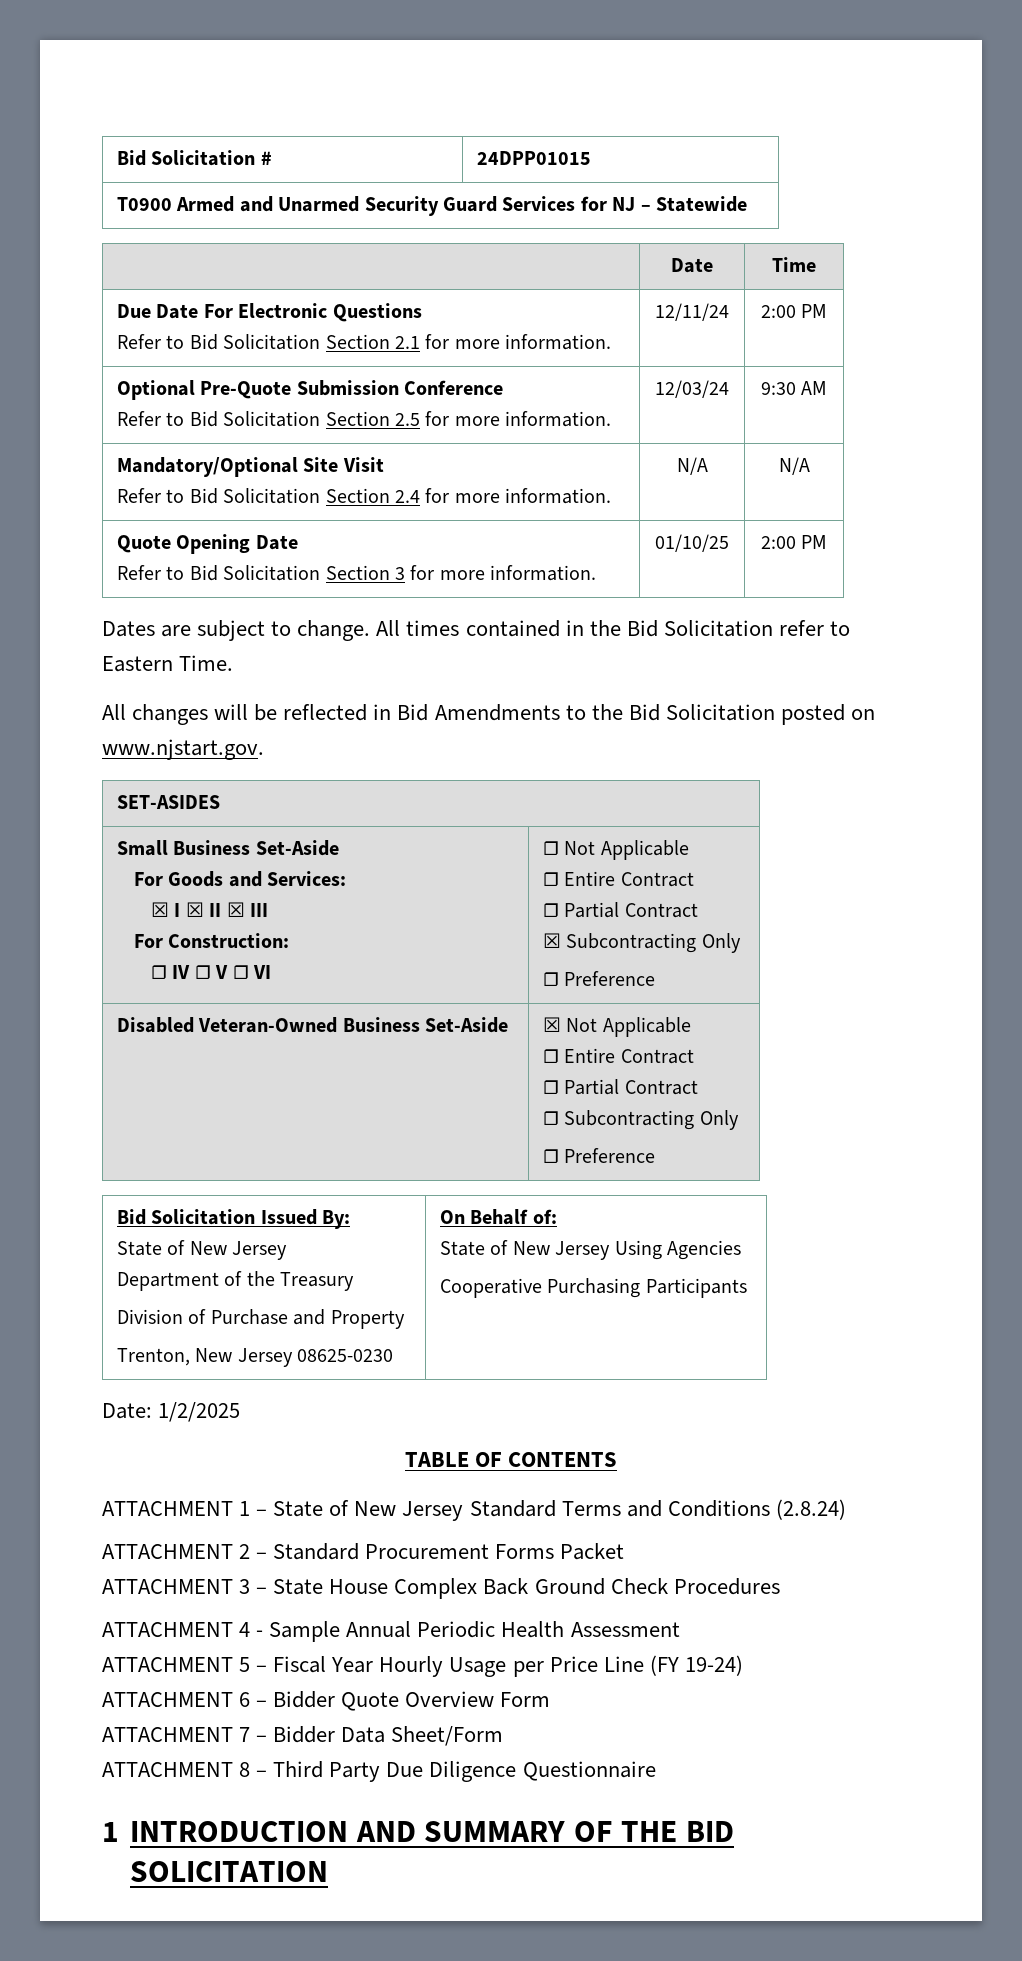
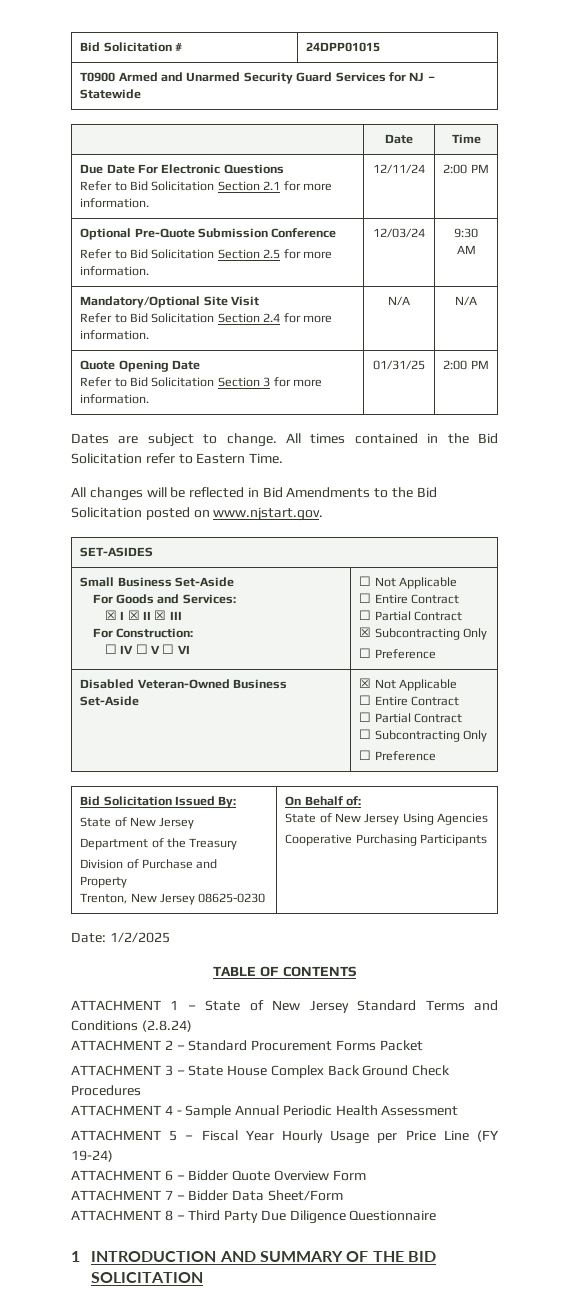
  Quote Opening Date
- Refer to Bid Solicitation Section 3 for more information. | 01/10/25 | 2:00 PM
+ Refer to Bid Solicitation Section 3 for more information. | 01/31/25 | 2:00 PM

